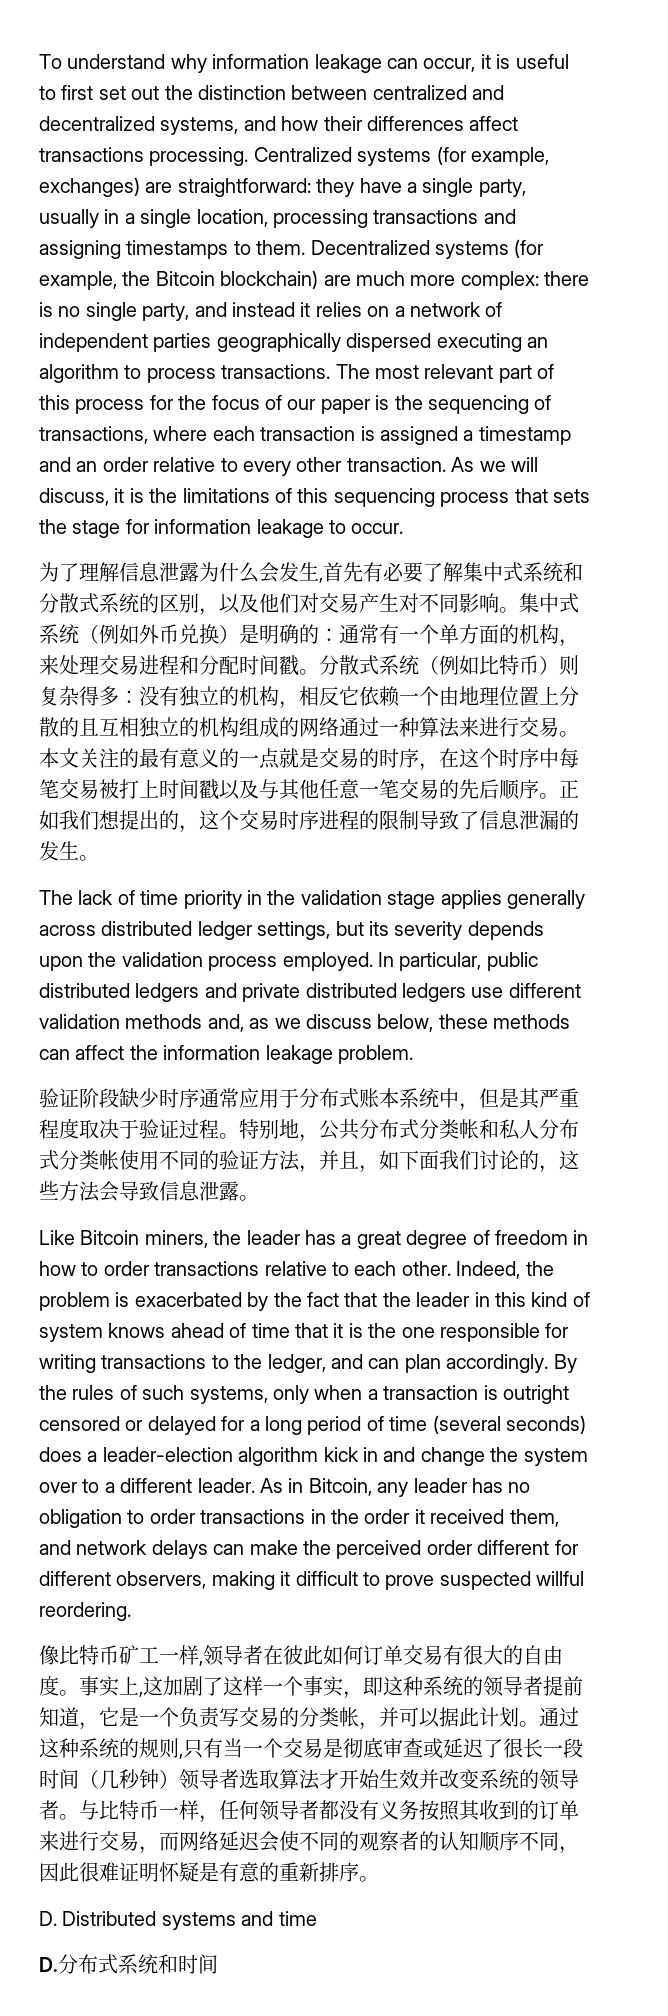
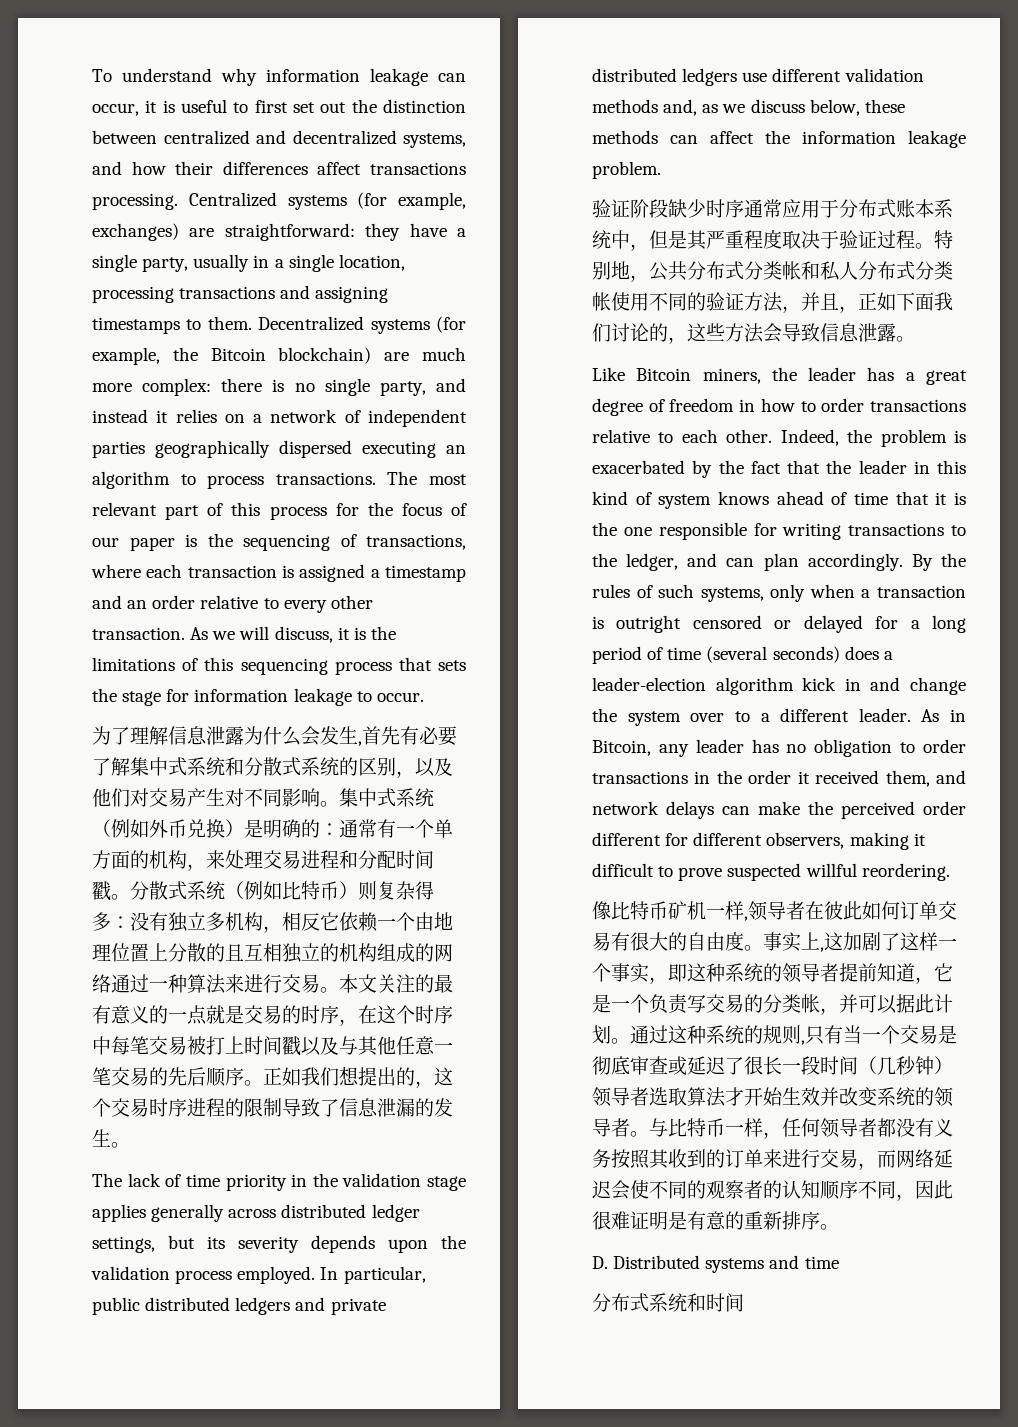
- 分散式系统（例如比特币）则复杂得多：没有独立的机构，相反它依赖一个由地理位置上分散的且互相独立的机构组成的网络通过一种算法来进行交易。
+ 分散式系统（例如比特币）则复杂得多：没有独立多机构，相反它依赖一个由地理位置上分散的且互相独立的机构组成的网络通过一种算法来进行交易。
- 特别地，公共分布式分类帐和私人分布式分类帐使用不同的验证方法，并且，如下面我们讨论的，这些方法会导致信息泄露。
+ 特别地，公共分布式分类帐和私人分布式分类帐使用不同的验证方法，并且，正如下面我们讨论的，这些方法会导致信息泄露。
- 像比特币矿工一样,领导者在彼此如何订单交易有很大的自由度。
+ 像比特币矿机一样,领导者在彼此如何订单交易有很大的自由度。
- 与比特币一样，任何领导者都没有义务按照其收到的订单来进行交易，而网络延迟会使不同的观察者的认知顺序不同，因此很难证明怀疑是有意的重新排序。
+ 与比特币一样，任何领导者都没有义务按照其收到的订单来进行交易，而网络延迟会使不同的观察者的认知顺序不同，因此很难证明是有意的重新排序。
- D.分布式系统和时间
+ 分布式系统和时间

